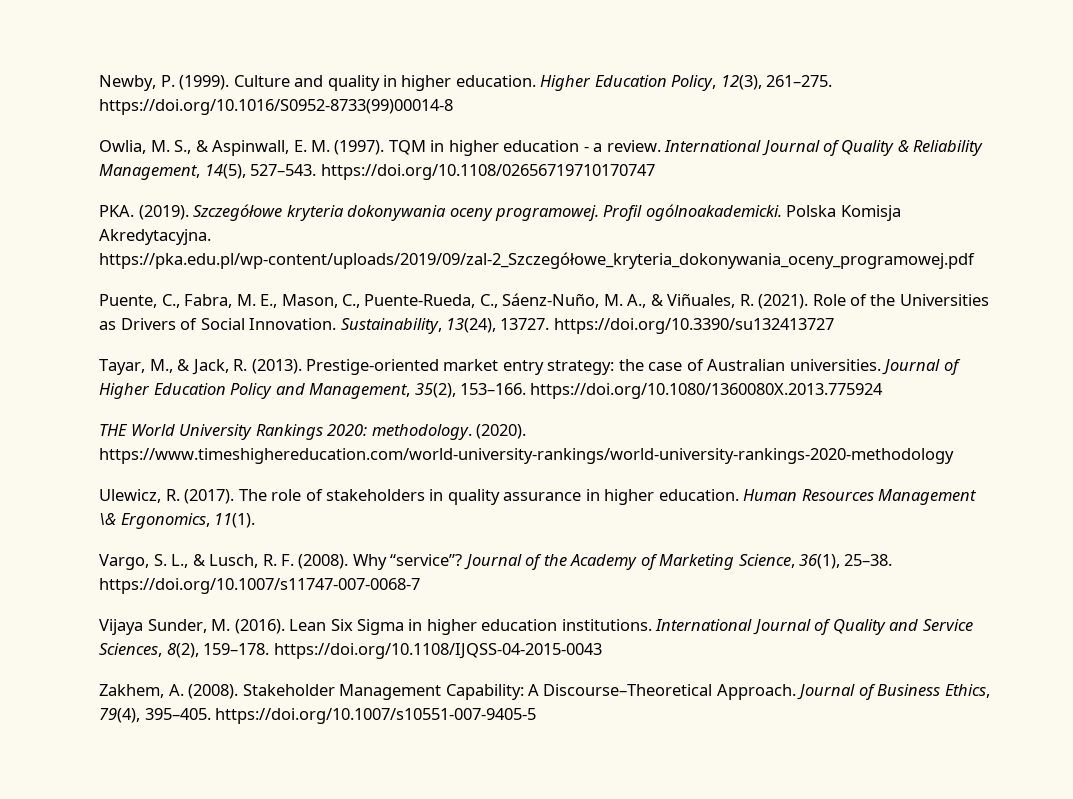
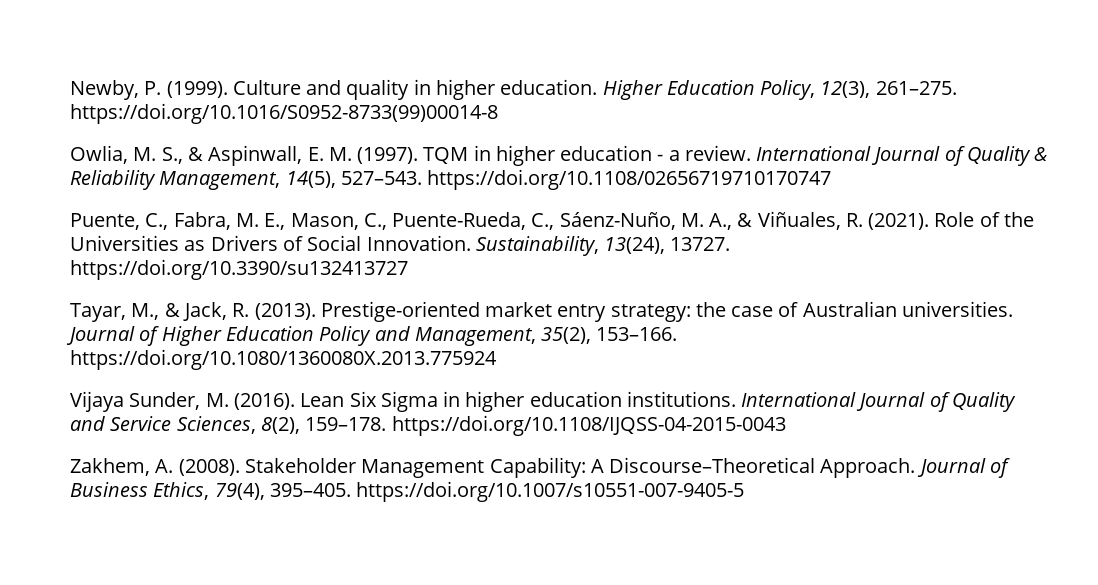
- PKA. (2019). Szczegółowe kryteria dokonywania oceny programowej. Profil ogólnoakademicki. Polska Komisja Akredytacyjna. https://pka.edu.pl/wp-content/uploads/2019/09/zal-2_Szczegółowe_kryteria_dokonywania_oceny_programowej.pdf
- THE World University Rankings 2020: methodology. (2020). https://www.timeshighereducation.com/world-university-rankings/world-university-rankings-2020-methodology
- Ulewicz, R. (2017). The role of stakeholders in quality assurance in higher education. Human Resources Management \& Ergonomics, 11(1).
- Vargo, S. L., & Lusch, R. F. (2008). Why “service”? Journal of the Academy of Marketing Science, 36(1), 25–38. https://doi.org/10.1007/s11747-007-0068-7

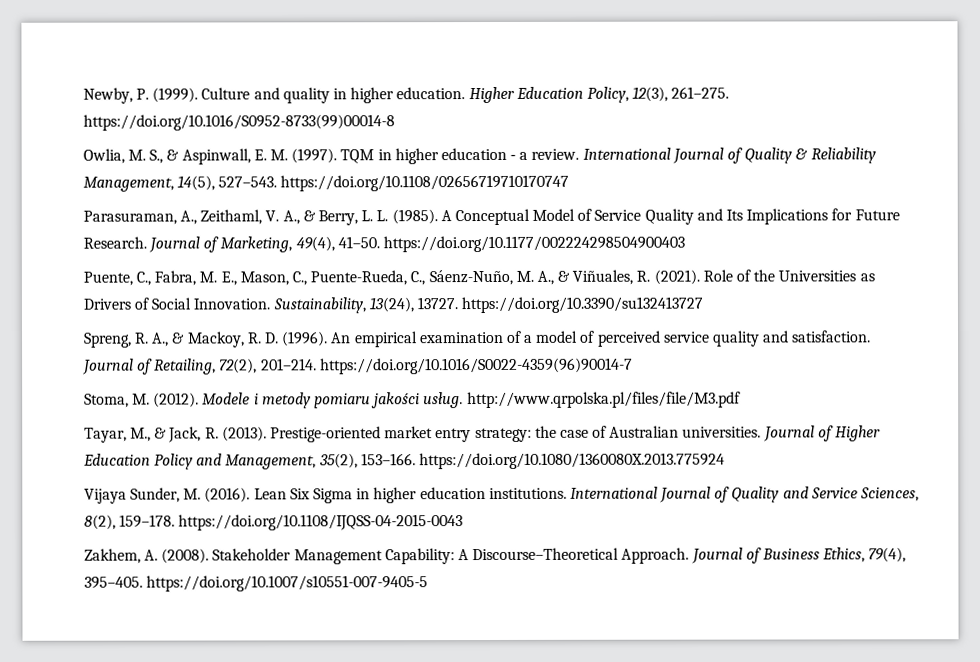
+ Parasuraman, A., Zeithaml, V. A., & Berry, L. L. (1985). A Conceptual Model of Service Quality and Its Implications for Future Research. Journal of Marketing, 49(4), 41–50. https://doi.org/10.1177/002224298504900403
+ Spreng, R. A., & Mackoy, R. D. (1996). An empirical examination of a model of perceived service quality and satisfaction. Journal of Retailing, 72(2), 201–214. https://doi.org/10.1016/S0022-4359(96)90014-7
+ Stoma, M. (2012). Modele i metody pomiaru jakości usług. http://www.qrpolska.pl/files/file/M3.pdf

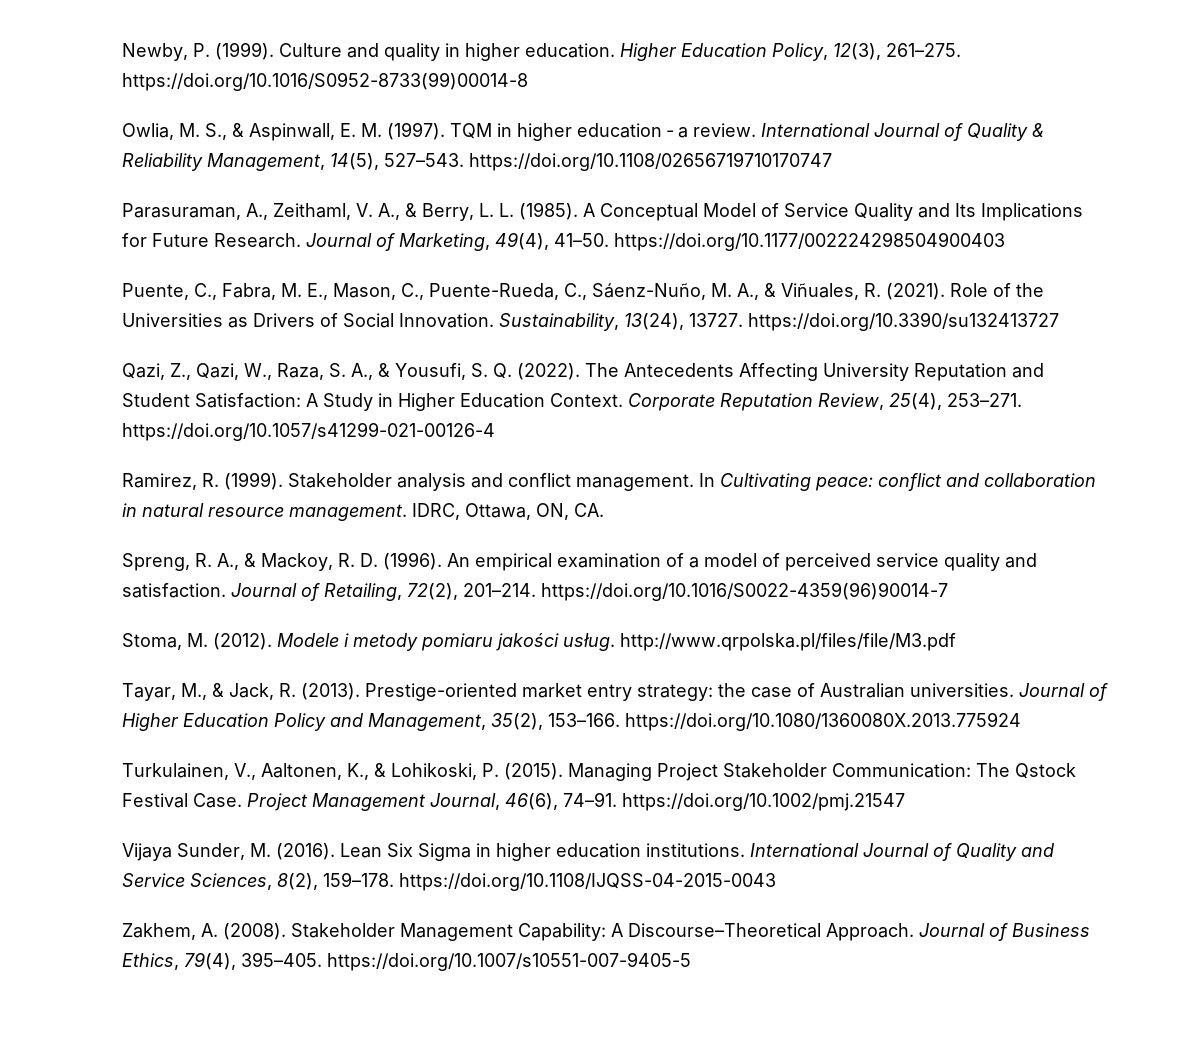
+ Qazi, Z., Qazi, W., Raza, S. A., & Yousufi, S. Q. (2022). The Antecedents Affecting University Reputation and Student Satisfaction: A Study in Higher Education Context. Corporate Reputation Review, 25(4), 253–271. https://doi.org/10.1057/s41299-021-00126-4
+ Ramirez, R. (1999). Stakeholder analysis and conflict management. In Cultivating peace: conflict and collaboration in natural resource management. IDRC, Ottawa, ON, CA.
+ Turkulainen, V., Aaltonen, K., & Lohikoski, P. (2015). Managing Project Stakeholder Communication: The Qstock Festival Case. Project Management Journal, 46(6), 74–91. https://doi.org/10.1002/pmj.21547

